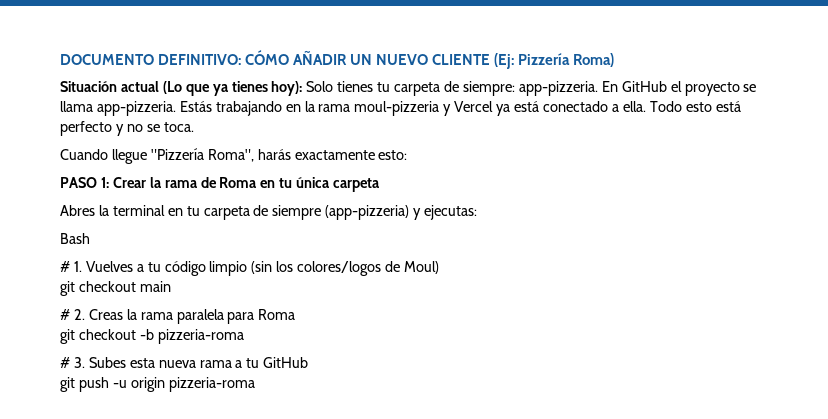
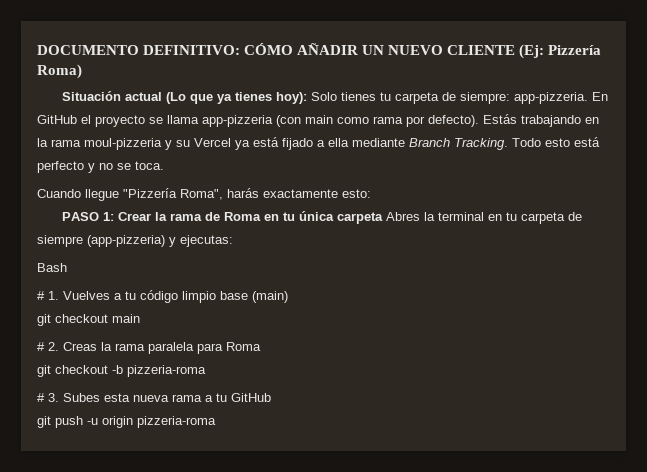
- En GitHub el proyecto se llama app-pizzeria.
+ En GitHub el proyecto se llama app-pizzeria (con main como rama por defecto).
- Estás trabajando en la rama moul-pizzeria y Vercel ya está conectado a ella.
+ Estás trabajando en la rama moul-pizzeria y su Vercel ya está fijado a ella mediante Branch Tracking.
- PASO 1: Crear la rama de Roma en tu única carpeta
- Abres la terminal en tu carpeta de siempre (app-pizzeria) y ejecutas:
+ PASO 1: Crear la rama de Roma en tu única carpeta Abres la terminal en tu carpeta de siempre (app-pizzeria) y ejecutas:
- # 1. Vuelves a tu código limpio (sin los colores/logos de Moul)
+ # 1. Vuelves a tu código limpio base (main)

